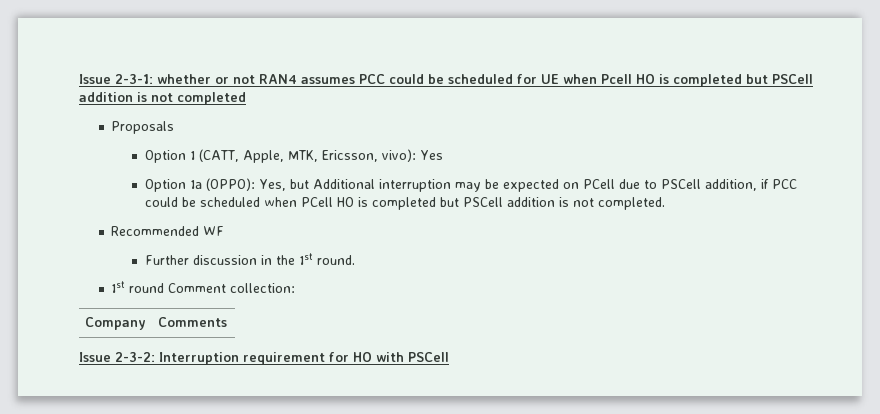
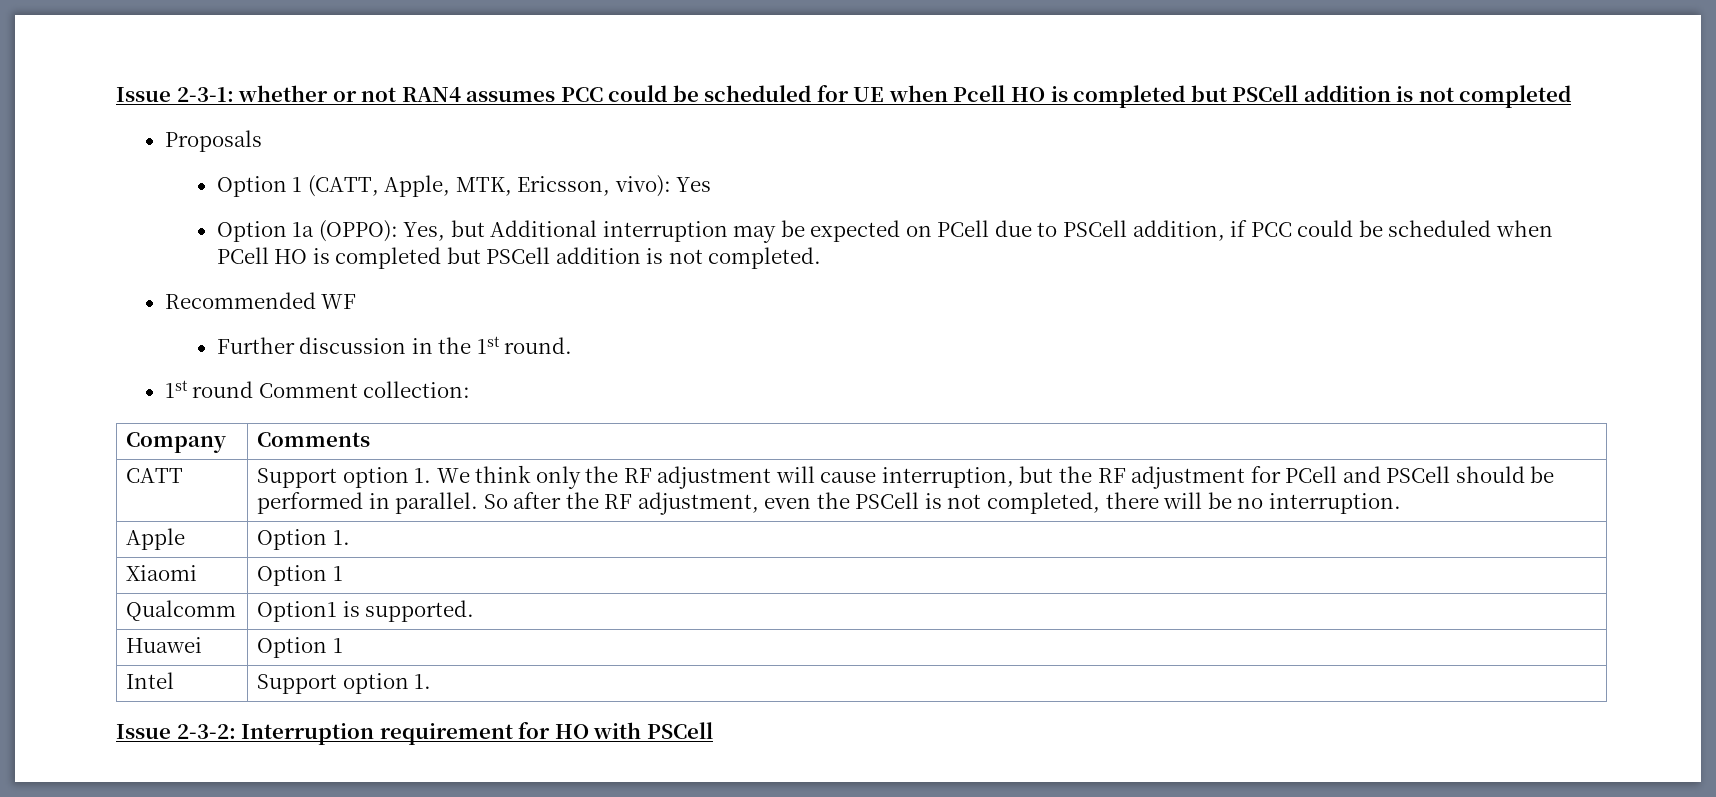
+ CATT | Support option 1. We think only the RF adjustment will cause interruption, but the RF adjustment for PCell and PSCell should be performed in parallel. So after the RF adjustment, even the PSCell is not completed, there will be no interruption.
+ Apple | Option 1.
+ Xiaomi | Option 1
+ Qualcomm | Option1 is supported.
+ Huawei | Option 1
+ Intel | Support option 1.

